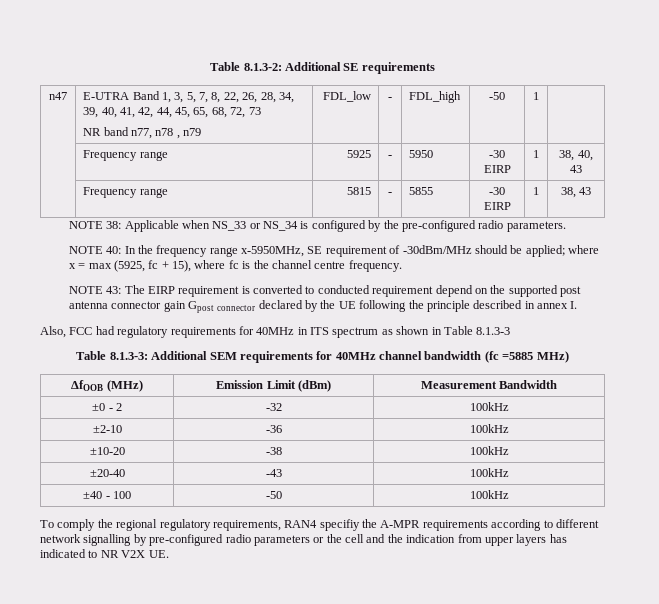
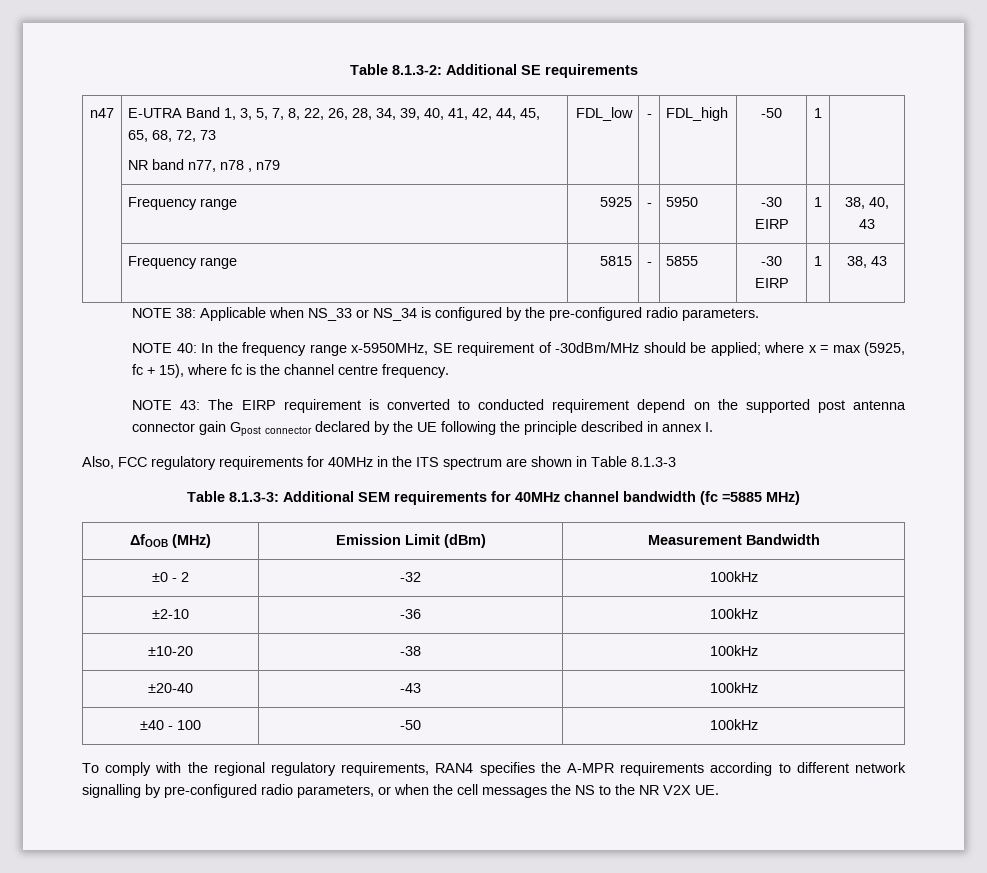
- Also, FCC had regulatory requirements for 40MHz in ITS spectrum as shown in Table 8.1.3-3
+ Also, FCC regulatory requirements for 40MHz in the ITS spectrum are shown in Table 8.1.3-3
- To comply the regional regulatory requirements, RAN4 specifiy the A-MPR requirements according to different network signalling by pre-configured radio parameters or the cell and the indication from upper layers has indicated to NR V2X UE.
+ To comply with the regional regulatory requirements, RAN4 specifies the A-MPR requirements according to different network signalling by pre-configured radio parameters, or when the cell messages the NS to the NR V2X UE.

